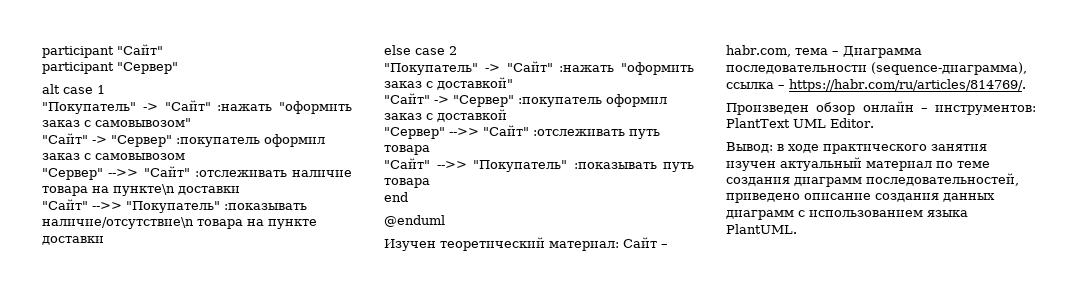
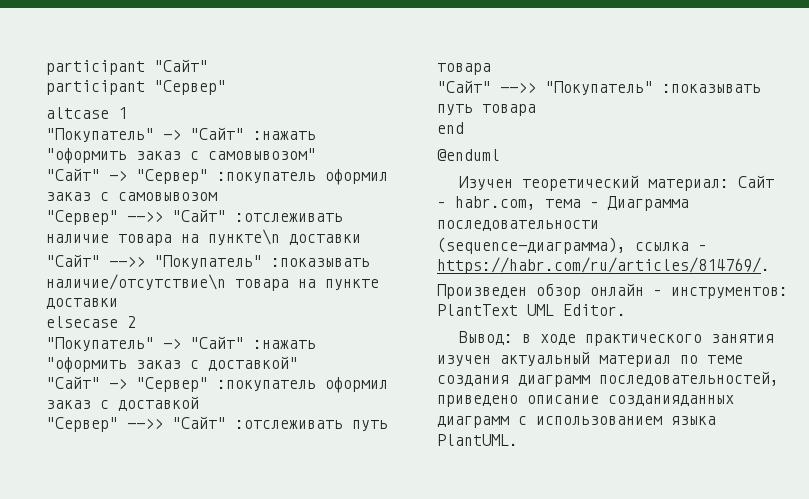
- alt case 1
+ altcase 1
- else case 2
+ elsecase 2
- Вывод: в ходе практического занятия изучен актуальный материал по теме создания диаграмм последовательностей, приведено описание создания данных диаграмм с использованием языка PlantUML.
+ Вывод: в ходе практического занятия изучен актуальный материал по теме создания диаграмм последовательностей, приведено описание созданияданных диаграмм с использованием языка PlantUML.

